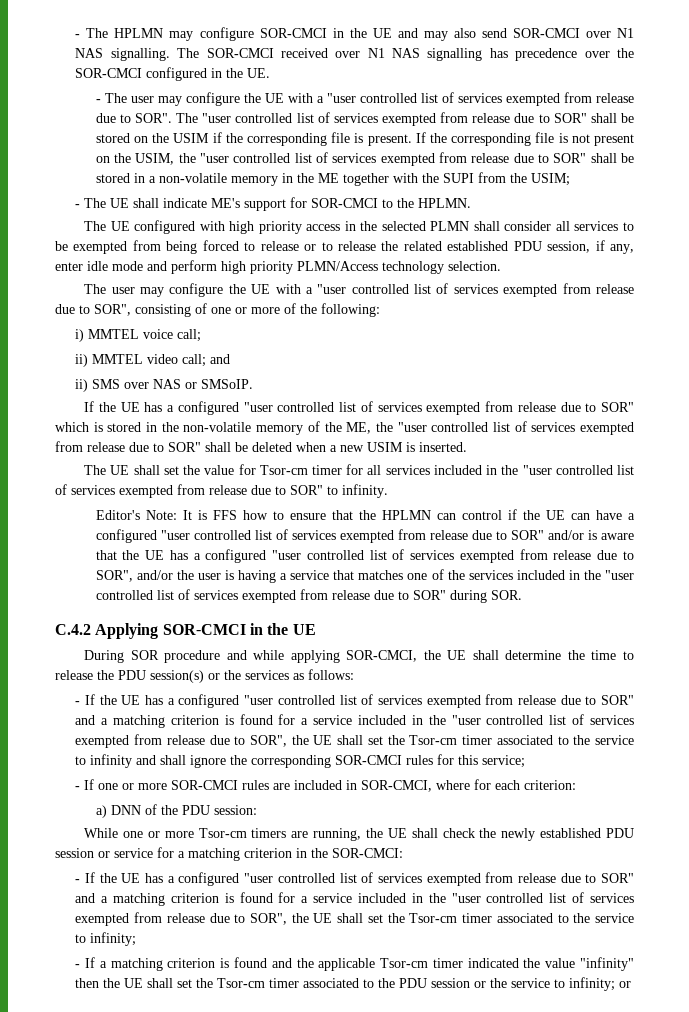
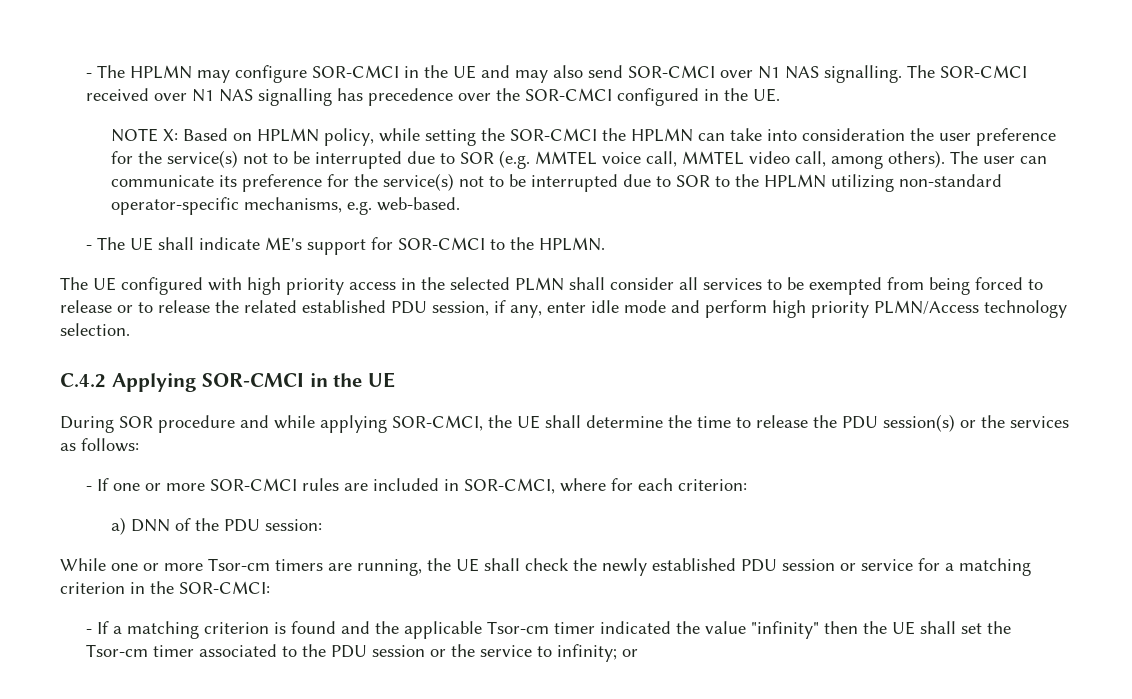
- - The user may configure the UE with a "user controlled list of services exempted from release due to SOR". The "user controlled list of services exempted from release due to SOR" shall be stored on the USIM if the corresponding file is present. If the corresponding file is not present on the USIM, the "user controlled list of services exempted from release due to SOR" shall be stored in a non-volatile memory in the ME together with the SUPI from the USIM;
+ NOTE X: Based on HPLMN policy, while setting the SOR-CMCI the HPLMN can take into consideration the user preference for the service(s) not to be interrupted due to SOR (e.g. MMTEL voice call, MMTEL video call, among others). The user can communicate its preference for the service(s) not to be interrupted due to SOR to the HPLMN utilizing non-standard operator-specific mechanisms, e.g. web-based.
- The user may configure the UE with a "user controlled list of services exempted from release due to SOR", consisting of one or more of the following:
- i) MMTEL voice call;
- ii) MMTEL video call; and
- ii) SMS over NAS or SMSoIP.
- If the UE has a configured "user controlled list of services exempted from release due to SOR" which is stored in the non-volatile memory of the ME, the "user controlled list of services exempted from release due to SOR" shall be deleted when a new USIM is inserted.
- The UE shall set the value for Tsor-cm timer for all services included in the "user controlled list of services exempted from release due to SOR" to infinity.
- Editor's Note: It is FFS how to ensure that the HPLMN can control if the UE can have a configured "user controlled list of services exempted from release due to SOR" and/or is aware that the UE has a configured "user controlled list of services exempted from release due to SOR", and/or the user is having a service that matches one of the services included in the "user controlled list of services exempted from release due to SOR" during SOR.
- - If the UE has a configured "user controlled list of services exempted from release due to SOR" and a matching criterion is found for a service included in the "user controlled list of services exempted from release due to SOR", the UE shall set the Tsor-cm timer associated to the service to infinity and shall ignore the corresponding SOR-CMCI rules for this service;
- - If the UE has a configured "user controlled list of services exempted from release due to SOR" and a matching criterion is found for a service included in the "user controlled list of services exempted from release due to SOR", the UE shall set the Tsor-cm timer associated to the service to infinity;

